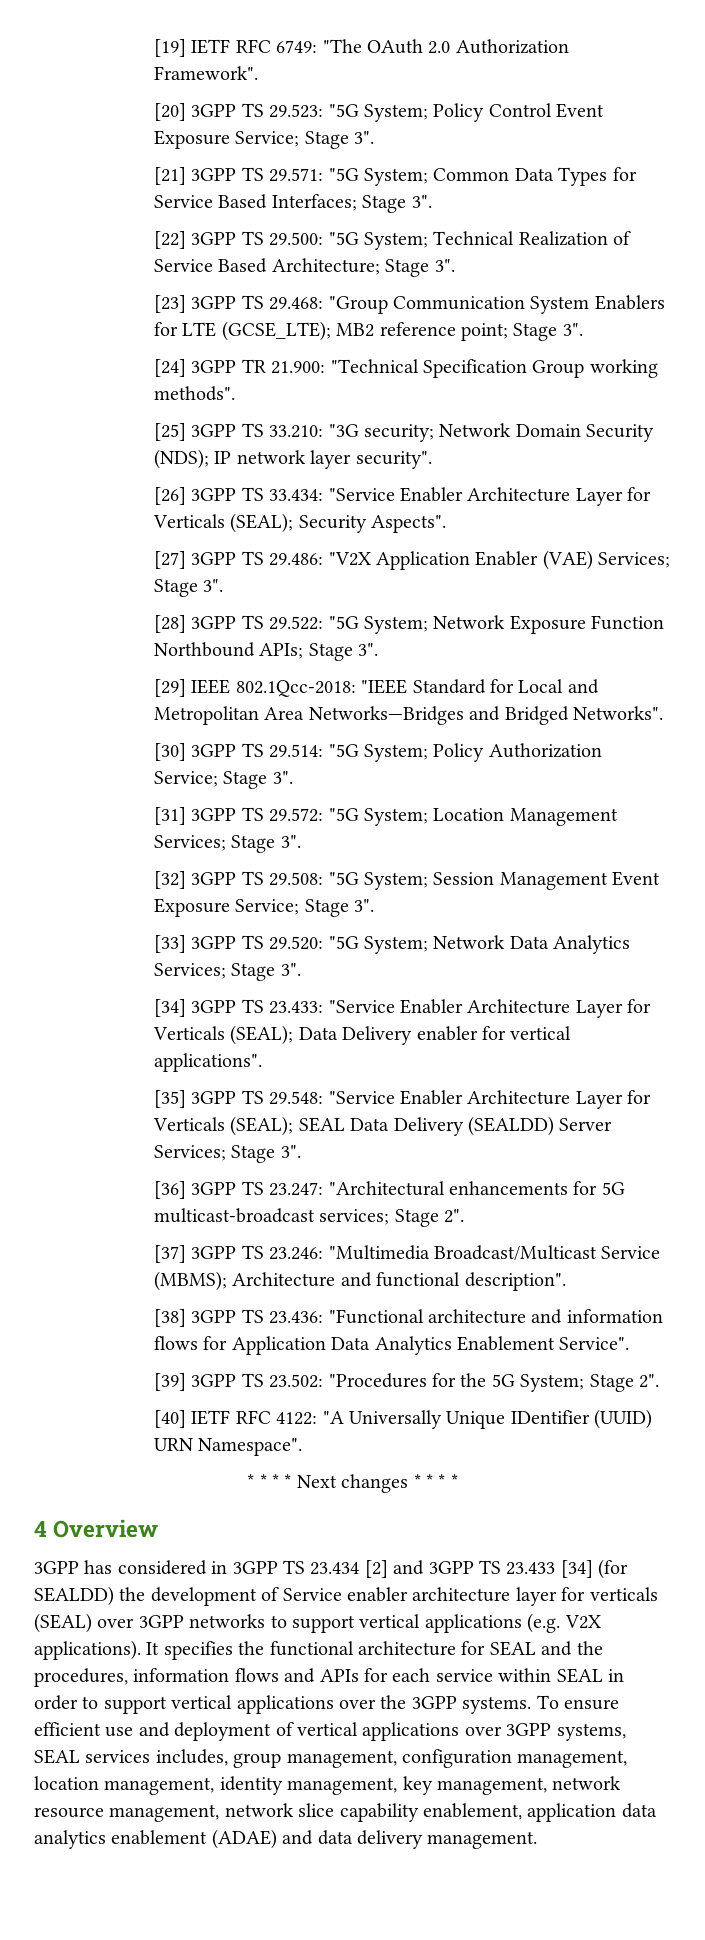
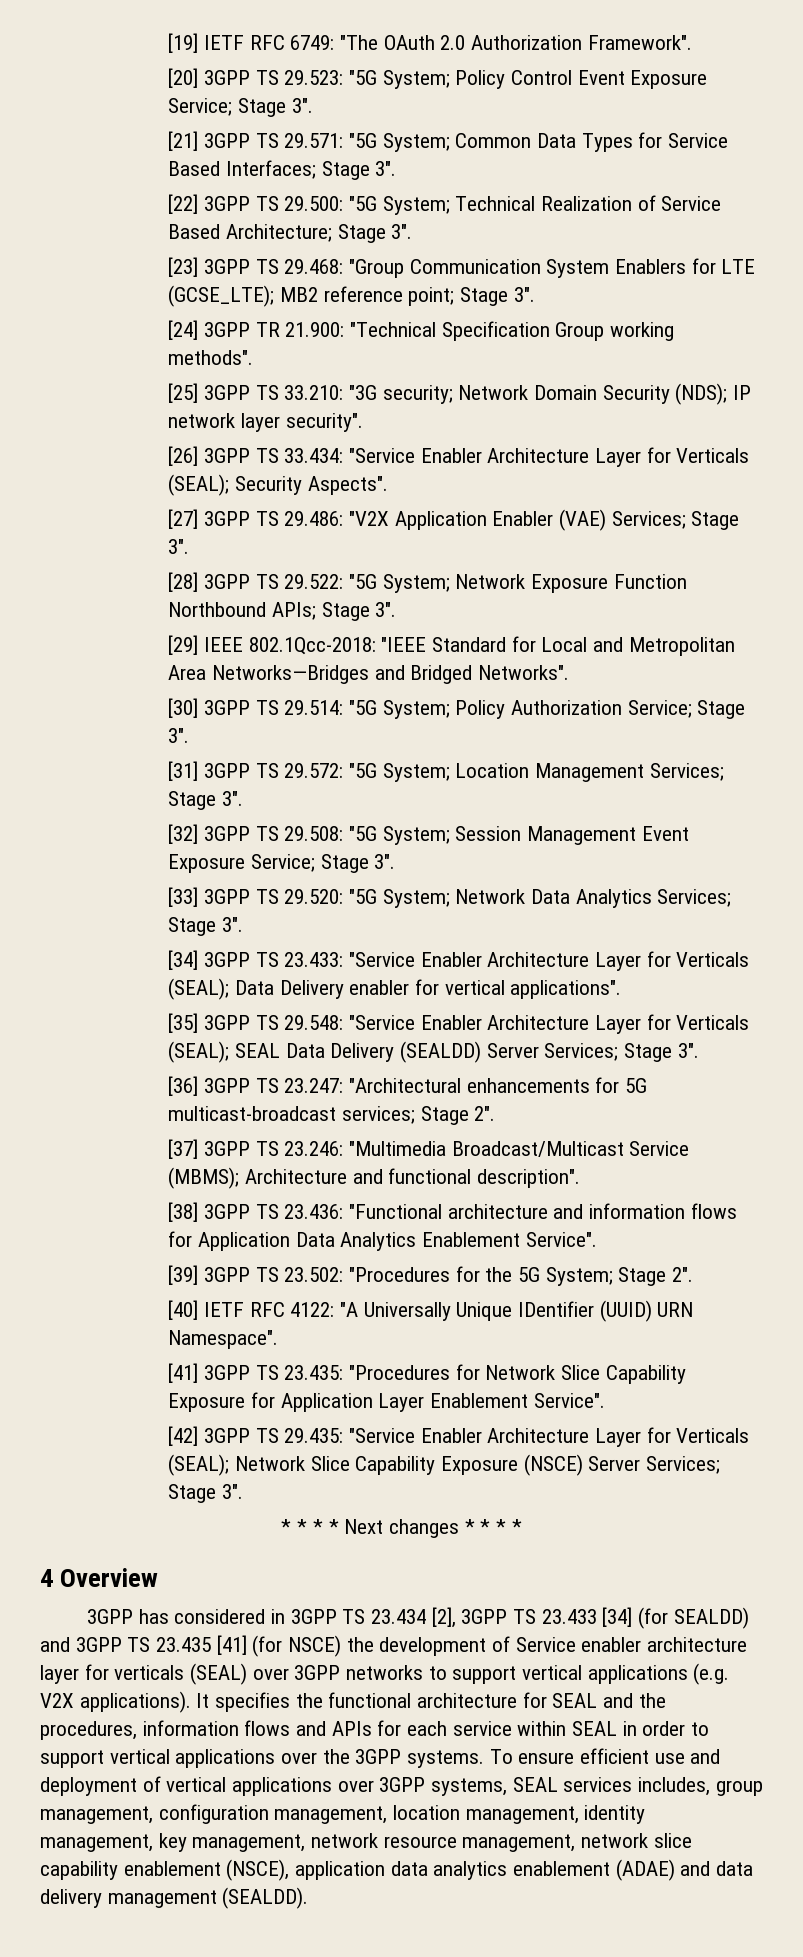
+ [41] 3GPP TS 23.435: "Procedures for Network Slice Capability Exposure for Application Layer Enablement Service".
+ [42] 3GPP TS 29.435: "Service Enabler Architecture Layer for Verticals (SEAL); Network Slice Capability Exposure (NSCE) Server Services; Stage 3".
- 3GPP has considered in 3GPP TS 23.434 [2] and 3GPP TS 23.433 [34] (for SEALDD) the development of Service enabler architecture layer for verticals (SEAL) over 3GPP networks to support vertical applications (e.g. V2X applications).
+ 3GPP has considered in 3GPP TS 23.434 [2], 3GPP TS 23.433 [34] (for SEALDD) and 3GPP TS 23.435 [41] (for NSCE) the development of Service enabler architecture layer for verticals (SEAL) over 3GPP networks to support vertical applications (e.g. V2X applications).
- To ensure efficient use and deployment of vertical applications over 3GPP systems, SEAL services includes, group management, configuration management, location management, identity management, key management, network resource management, network slice capability enablement, application data analytics enablement (ADAE) and data delivery management.
+ To ensure efficient use and deployment of vertical applications over 3GPP systems, SEAL services includes, group management, configuration management, location management, identity management, key management, network resource management, network slice capability enablement (NSCE), application data analytics enablement (ADAE) and data delivery management (SEALDD).

